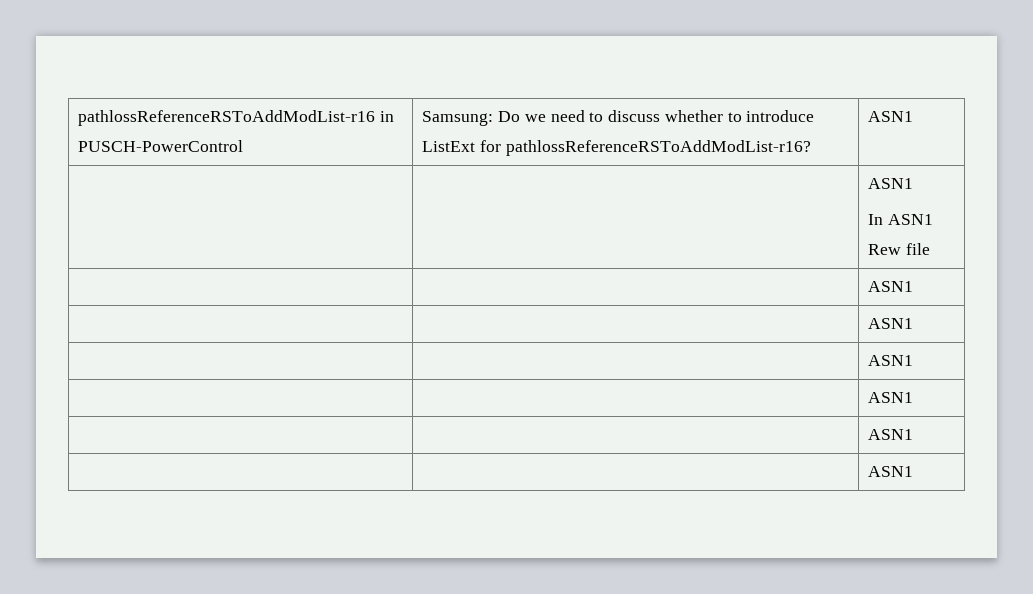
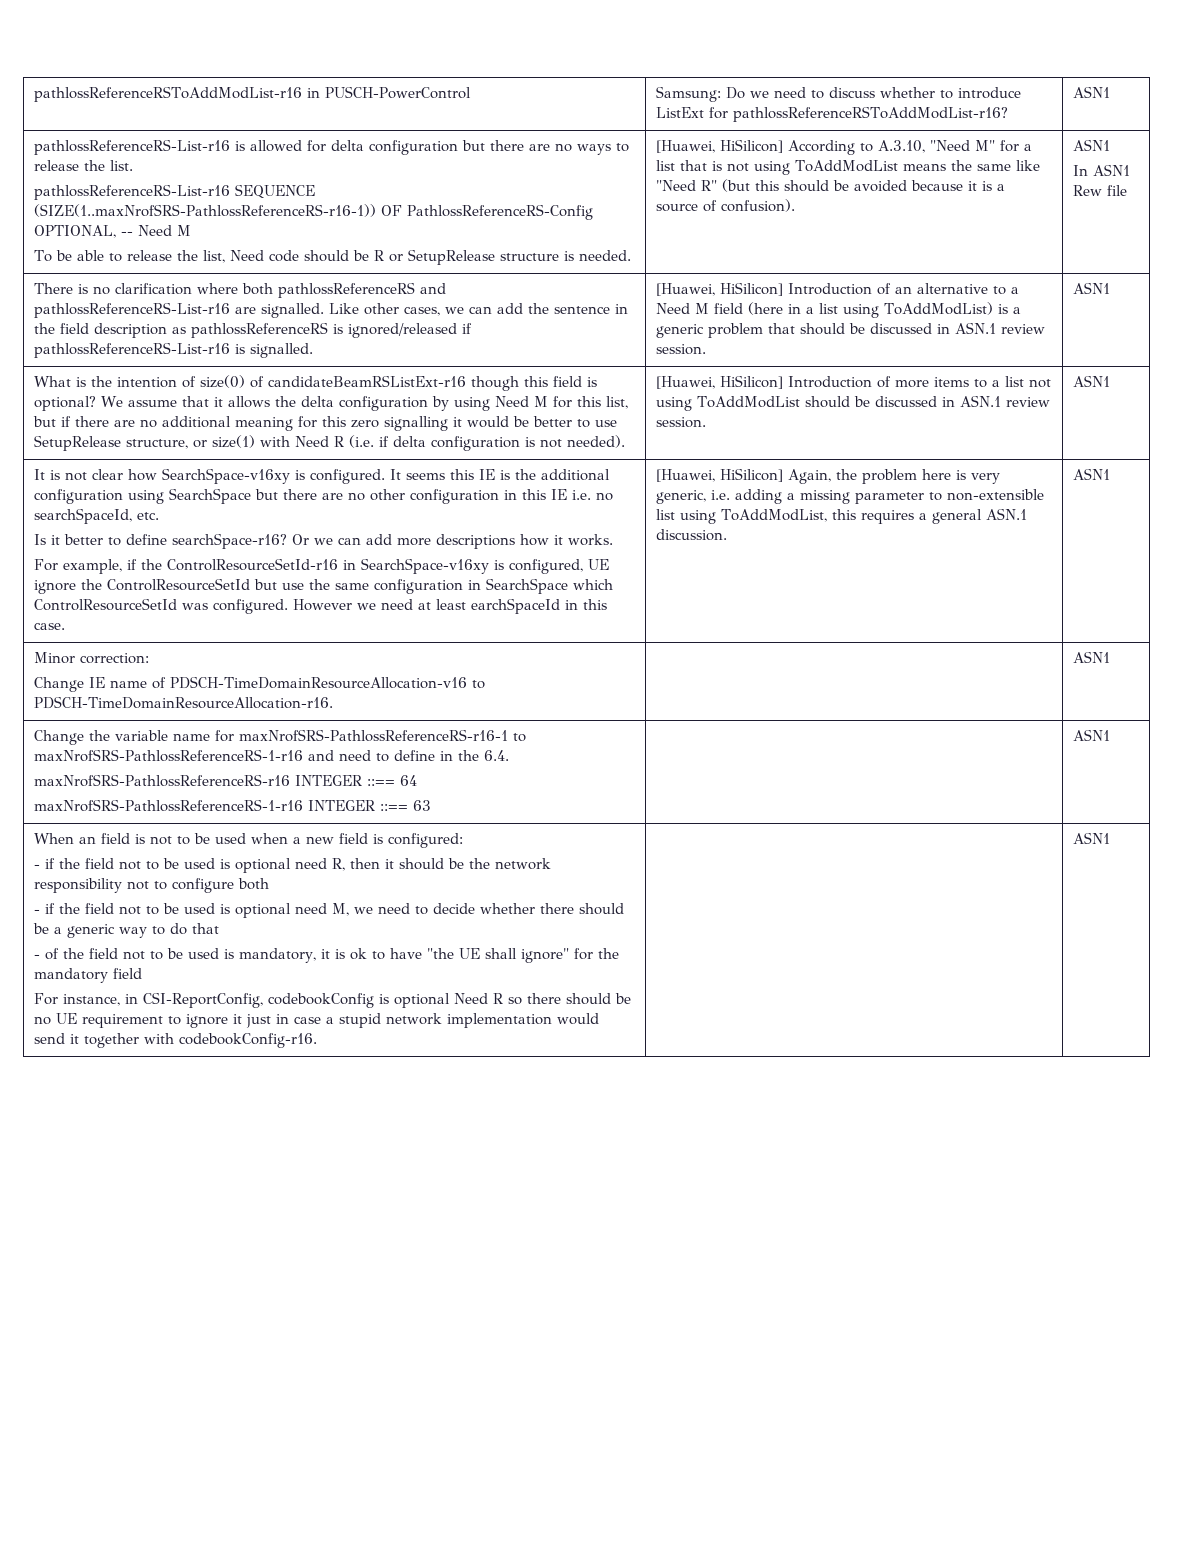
+ pathlossReferenceRS-List-r16 is allowed for delta configuration but there are no ways to release the list.
+ pathlossReferenceRS-List-r16 SEQUENCE (SIZE(1..maxNrofSRS-PathlossReferenceRS-r16-1)) OF PathlossReferenceRS-Config OPTIONAL, -- Need M
+ To be able to release the list, Need code should be R or SetupRelease structure is needed. | [Huawei, HiSilicon] According to A.3.10, "Need M" for a list that is not using ToAddModList means the same like "Need R" (but this should be avoided because it is a source of confusion).
  In ASN1 Rew file
- | | ASN1
- | | ASN1
- | | ASN1
- | | ASN1
- | | ASN1
+ There is no clarification where both pathlossReferenceRS and pathlossReferenceRS-List-r16 are signalled. Like other cases, we can add the sentence in the field description as pathlossReferenceRS is ignored/released if pathlossReferenceRS-List-r16 is signalled. | [Huawei, HiSilicon] Introduction of an alternative to a Need M field (here in a list using ToAddModList) is a generic problem that should be discussed in ASN.1 review session. | ASN1
+ What is the intention of size(0) of candidateBeamRSListExt-r16 though this field is optional? We assume that it allows the delta configuration by using Need M for this list, but if there are no additional meaning for this zero signalling it would be better to use SetupRelease structure, or size(1) with Need R (i.e. if delta configuration is not needed). | [Huawei, HiSilicon] Introduction of more items to a list not using ToAddModList should be discussed in ASN.1 review session. | ASN1
+ It is not clear how SearchSpace-v16xy is configured. It seems this IE is the additional configuration using SearchSpace but there are no other configuration in this IE i.e. no searchSpaceId, etc.
+ Is it better to define searchSpace-r16? Or we can add more descriptions how it works.
+ For example, if the ControlResourceSetId-r16 in SearchSpace-v16xy is configured, UE ignore the ControlResourceSetId but use the same configuration in SearchSpace which ControlResourceSetId was configured. However we need at least earchSpaceId in this case. | [Huawei, HiSilicon] Again, the problem here is very generic, i.e. adding a missing parameter to non-extensible list using ToAddModList, this requires a general ASN.1 discussion. | ASN1
+ Minor correction:
+ Change IE name of PDSCH-TimeDomainResourceAllocation-v16 to PDSCH-TimeDomainResourceAllocation-r16. | | ASN1
+ Change the variable name for maxNrofSRS-PathlossReferenceRS-r16-1 to maxNrofSRS-PathlossReferenceRS-1-r16 and need to define in the 6.4.
+ maxNrofSRS-PathlossReferenceRS-r16 INTEGER ::== 64
+ maxNrofSRS-PathlossReferenceRS-1-r16 INTEGER ::== 63 | | ASN1
+ When an field is not to be used when a new field is configured:
+ - if the field not to be used is optional need R, then it should be the network responsibility not to configure both
+ - if the field not to be used is optional need M, we need to decide whether there should be a generic way to do that
+ - of the field not to be used is mandatory, it is ok to have "the UE shall ignore" for the mandatory field
+ For instance, in CSI-ReportConfig, codebookConfig is optional Need R so there should be no UE requirement to ignore it just in case a stupid network implementation would send it together with codebookConfig-r16.

